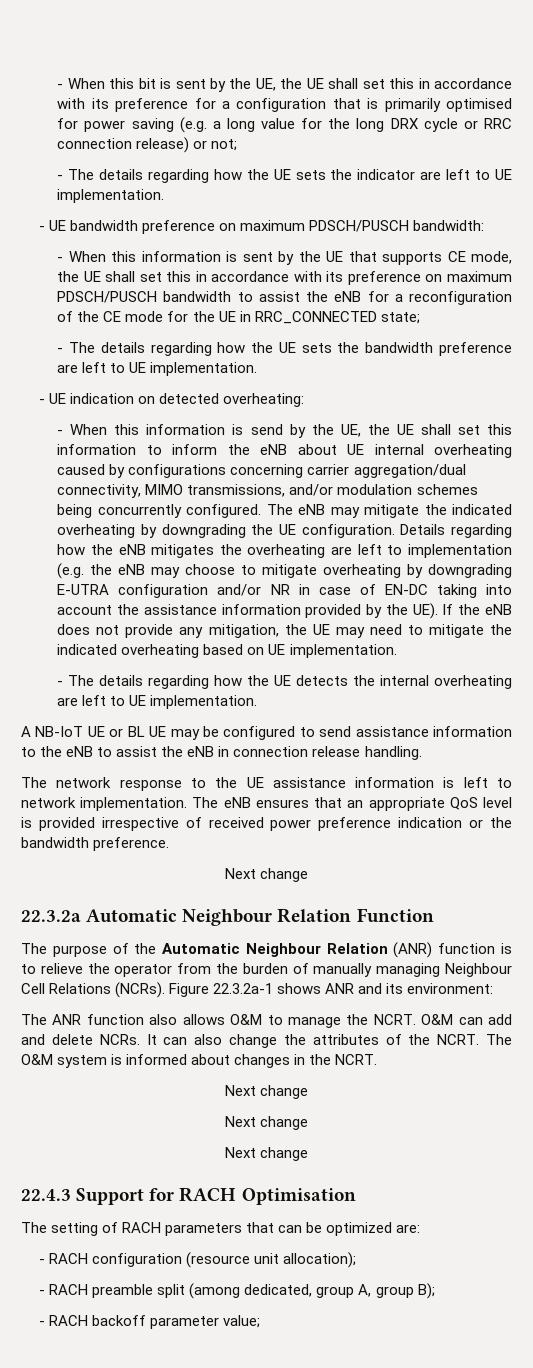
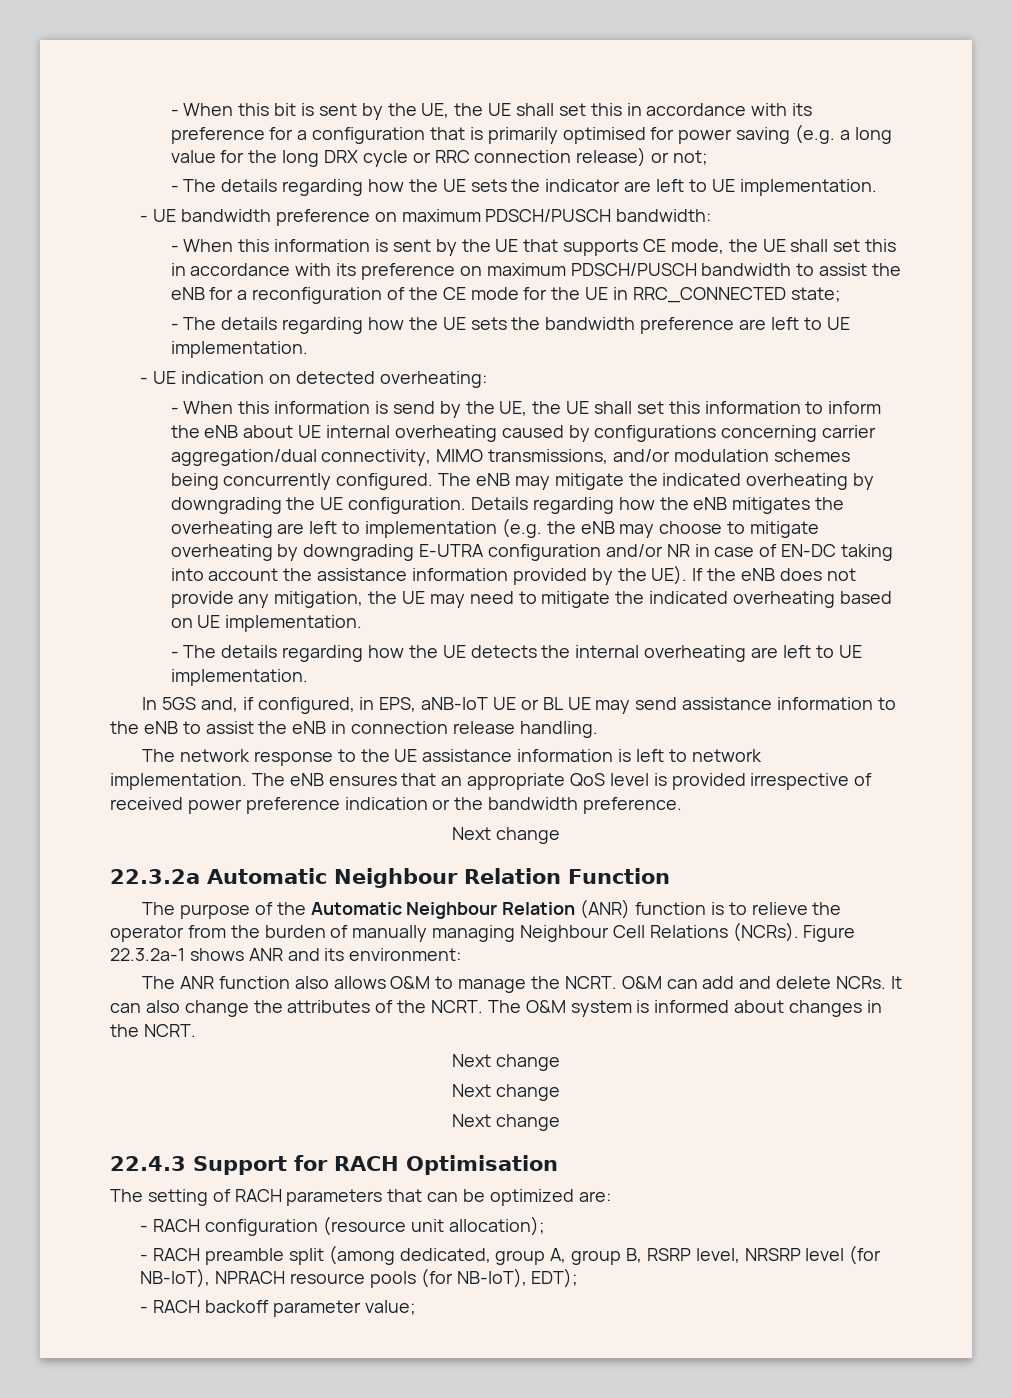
- A NB-IoT UE or BL UE may be configured to send assistance information to the eNB to assist the eNB in connection release handling.
+ In 5GS and, if configured, in EPS, aNB-IoT UE or BL UE may send assistance information to the eNB to assist the eNB in connection release handling.
- - RACH preamble split (among dedicated, group A, group B);
+ - RACH preamble split (among dedicated, group A, group B, RSRP level, NRSRP level (for NB-IoT), NPRACH resource pools (for NB-IoT), EDT);

